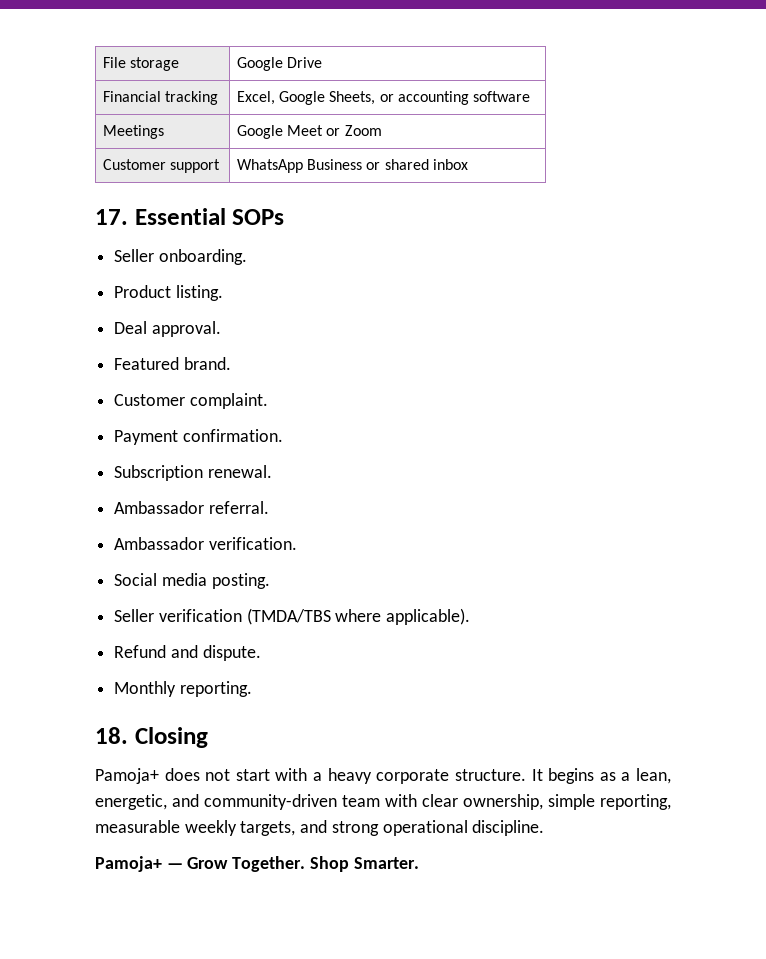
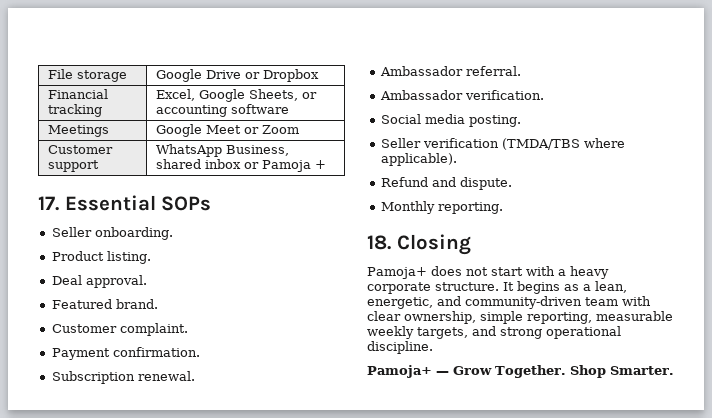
- File storage | Google Drive
+ File storage | Google Drive or Dropbox
- Customer support | WhatsApp Business or shared inbox
+ Customer support | WhatsApp Business, shared inbox or Pamoja +

